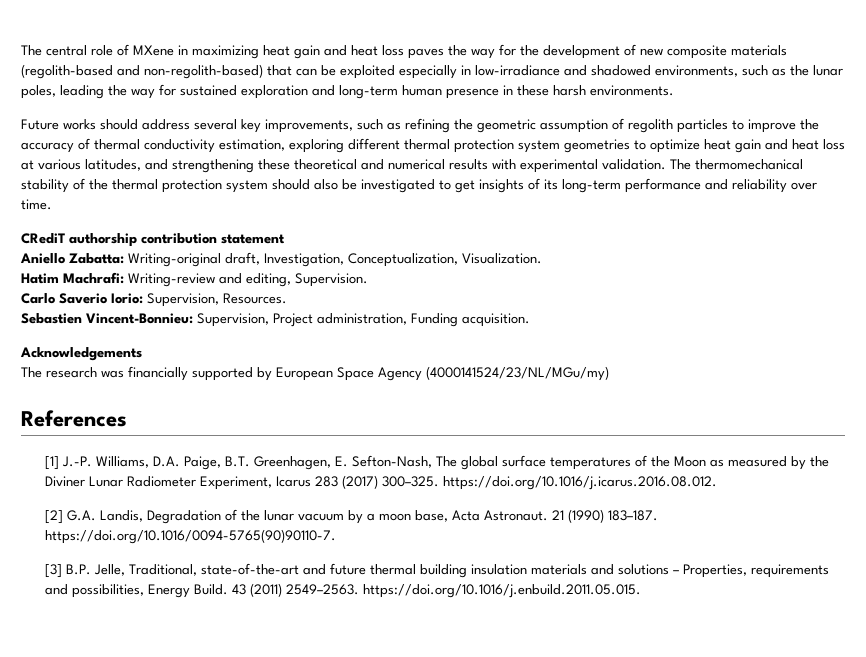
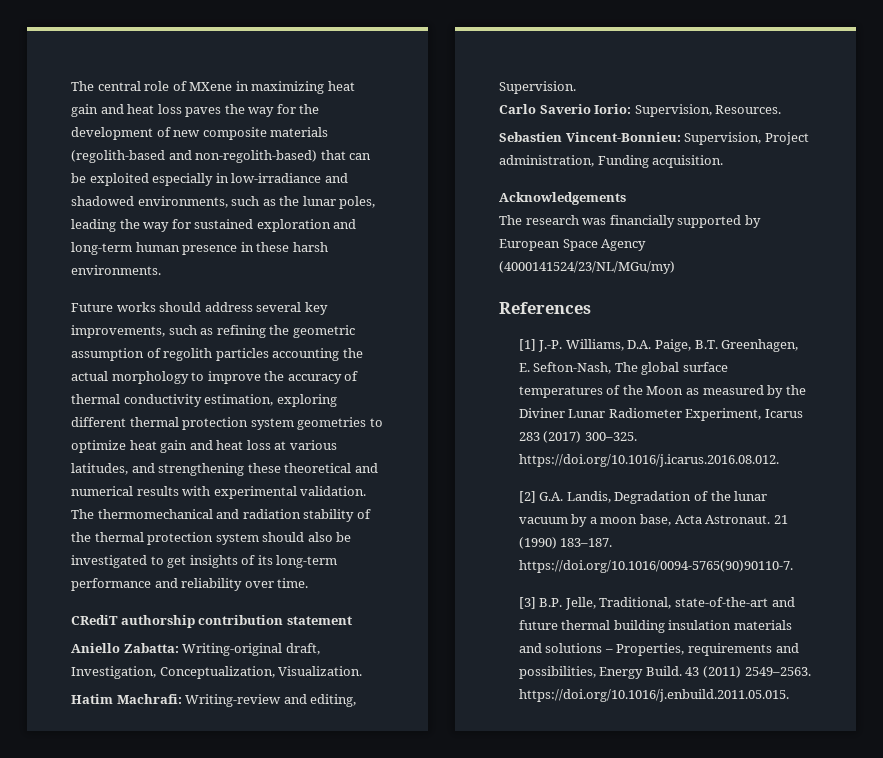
- Future works should address several key improvements, such as refining the geometric assumption of regolith particles to improve the accuracy of thermal conductivity estimation, exploring different thermal protection system geometries to optimize heat gain and heat loss at various latitudes, and strengthening these theoretical and numerical results with experimental validation.
+ Future works should address several key improvements, such as refining the geometric assumption of regolith particles accounting the actual morphology to improve the accuracy of thermal conductivity estimation, exploring different thermal protection system geometries to optimize heat gain and heat loss at various latitudes, and strengthening these theoretical and numerical results with experimental validation.
- The thermomechanical stability of the thermal protection system should also be investigated to get insights of its long-term performance and reliability over time.
+ The thermomechanical and radiation stability of the thermal protection system should also be investigated to get insights of its long-term performance and reliability over time.

